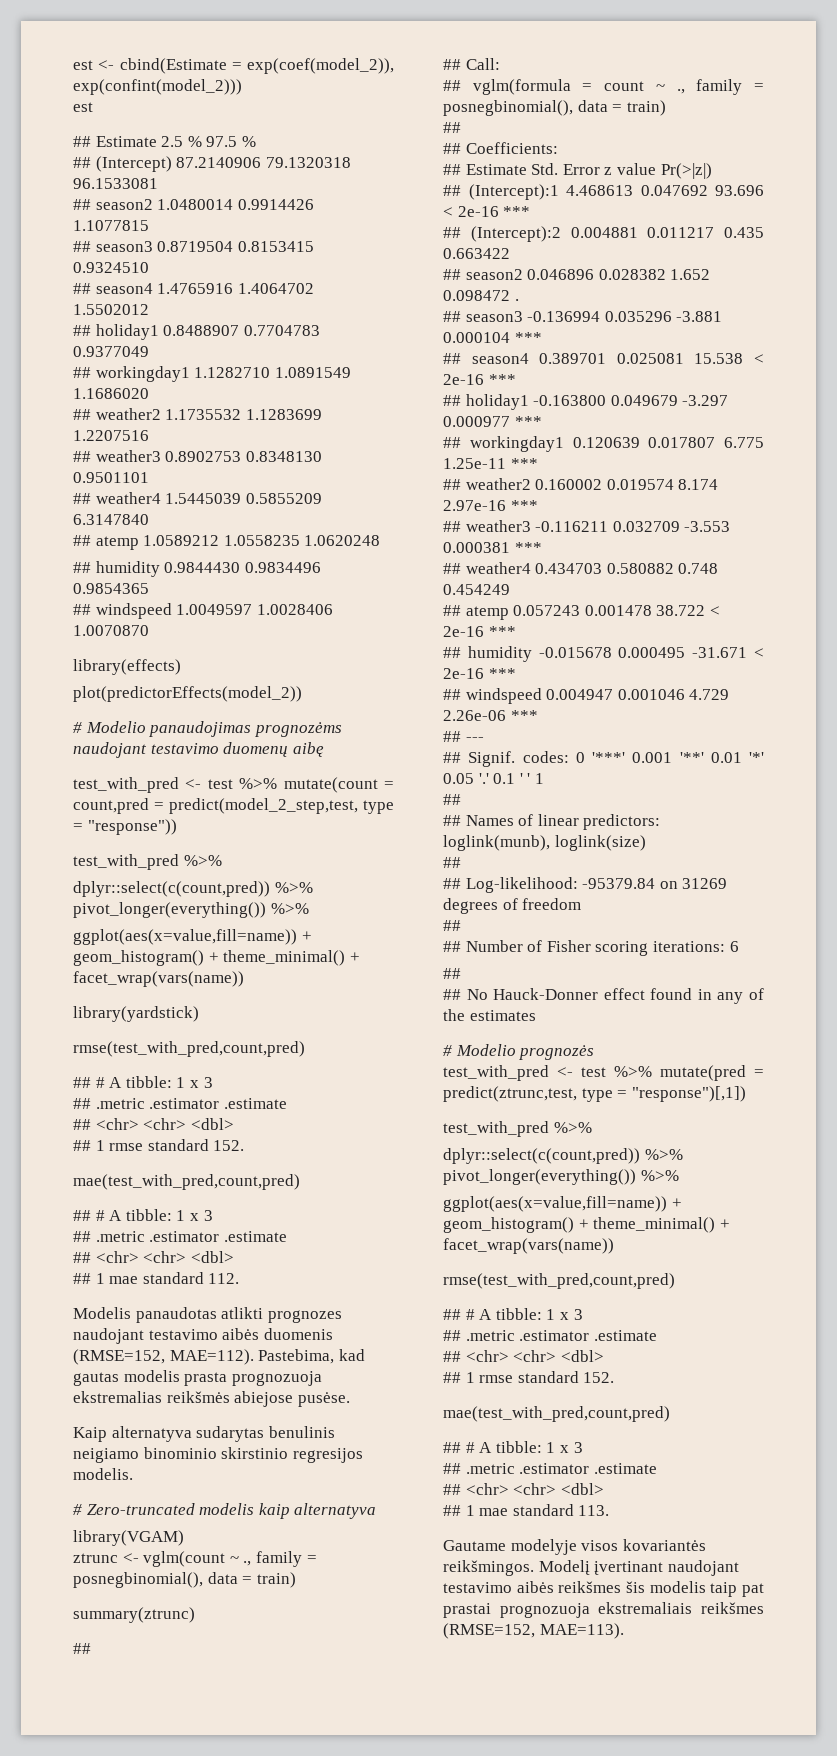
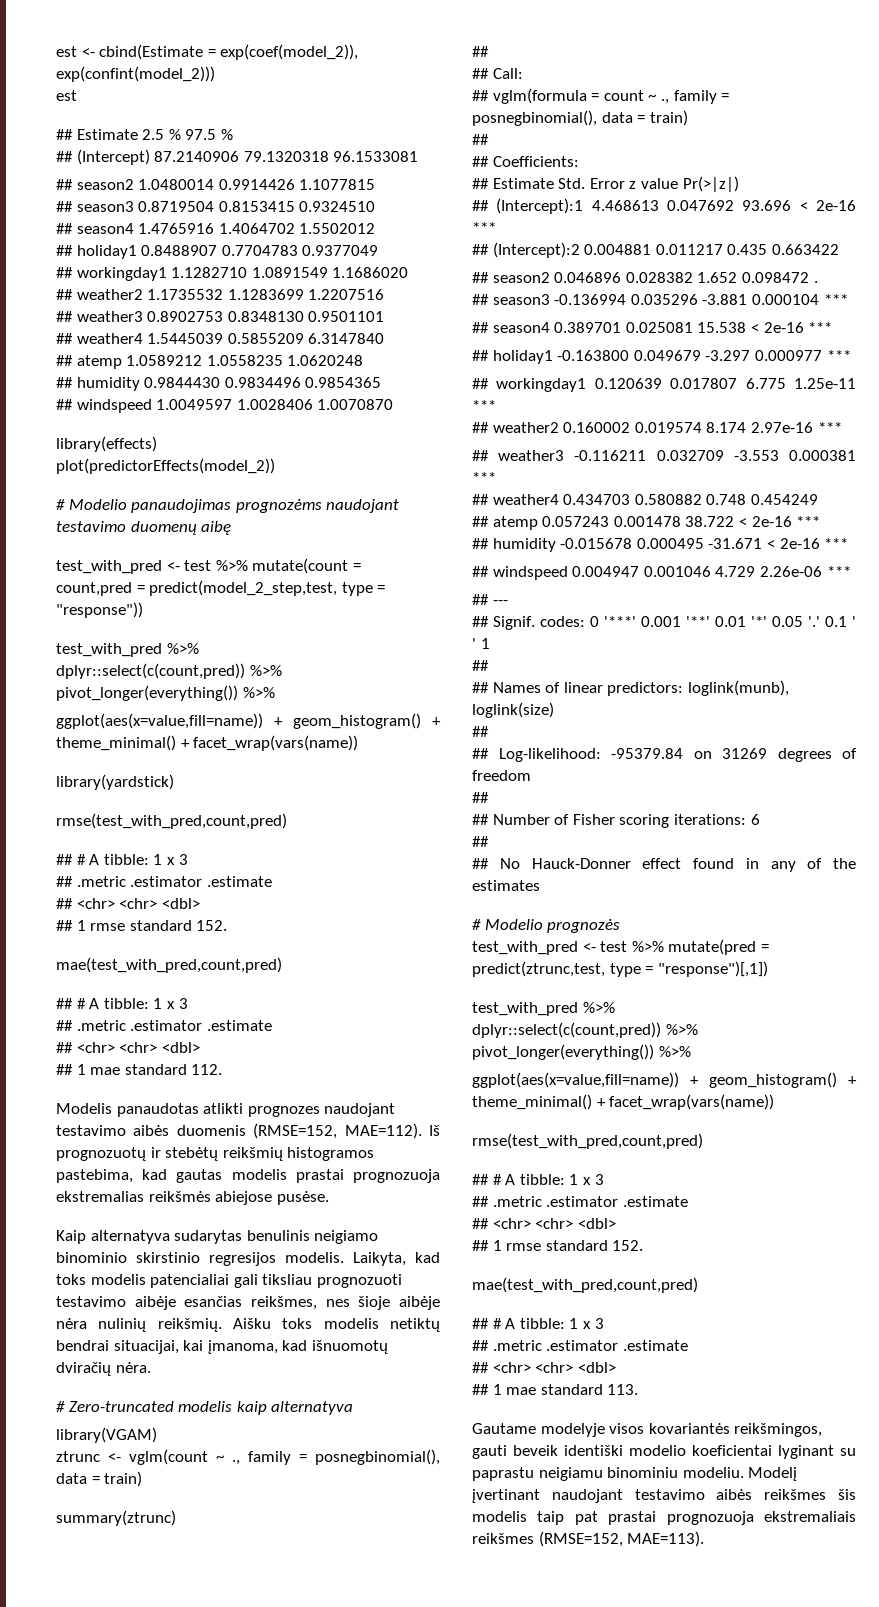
- Pastebima, kad gautas modelis prasta prognozuoja ekstremalias reikšmės abiejose pusėse.
+ Iš prognozuotų ir stebėtų reikšmių histogramos pastebima, kad gautas modelis prastai prognozuoja ekstremalias reikšmės abiejose pusėse.
+ Laikyta, kad toks modelis patencialiai gali tiksliau prognozuoti testavimo aibėje esančias reikšmes, nes šioje aibėje nėra nulinių reikšmių. Aišku toks modelis netiktų bendrai situacijai, kai įmanoma, kad išnuomotų dviračių nėra.
- Gautame modelyje visos kovariantės reikšmingos.
+ Gautame modelyje visos kovariantės reikšmingos, gauti beveik identiški modelio koeficientai lyginant su paprastu neigiamu binominiu modeliu.

